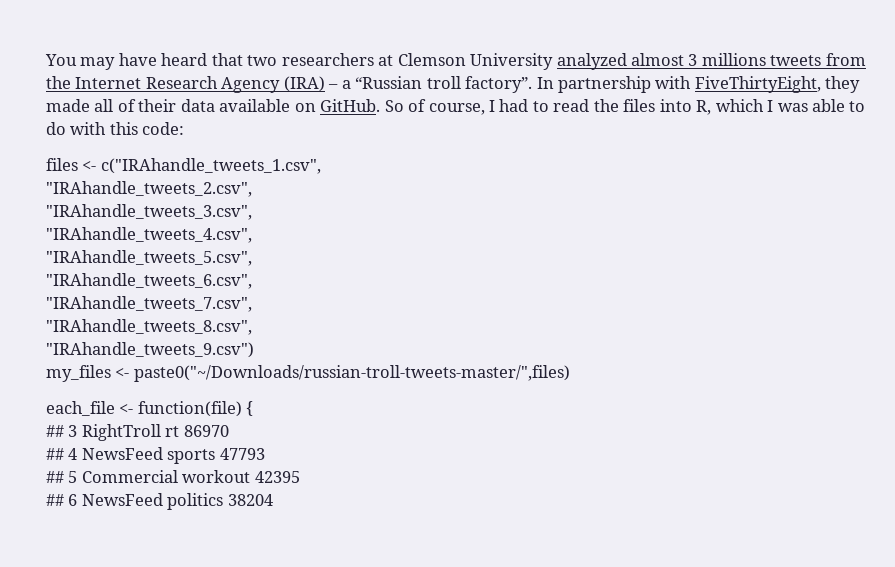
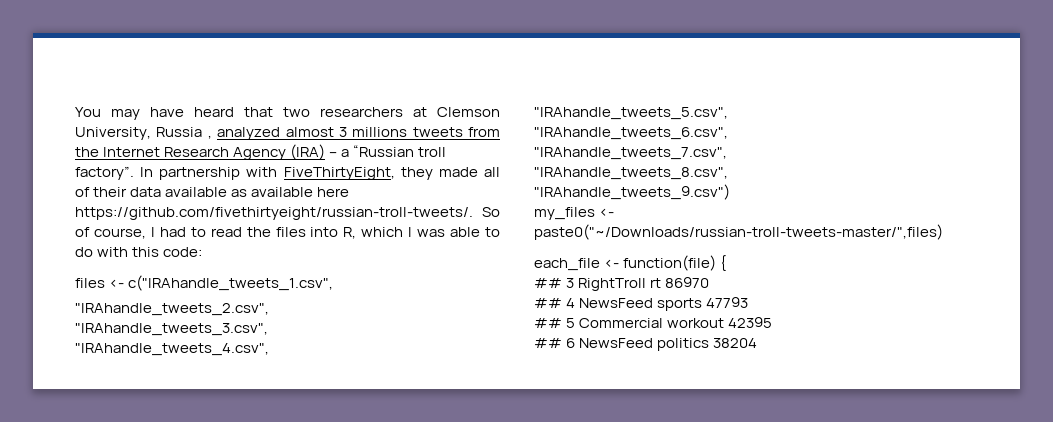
- You may have heard that two researchers at Clemson University analyzed almost 3 millions tweets from the Internet Research Agency (IRA) – a “Russian troll factory”.
+ You may have heard that two researchers at Clemson University, Russia , analyzed almost 3 millions tweets from the Internet Research Agency (IRA) – a “Russian troll factory”.
- In partnership with FiveThirtyEight, they made all of their data available on GitHub. So of course, I had to read the files into R, which I was able to do with this code:
+ In partnership with FiveThirtyEight, they made all of their data available as available here https://github.com/fivethirtyeight/russian-troll-tweets/. So of course, I had to read the files into R, which I was able to do with this code:

